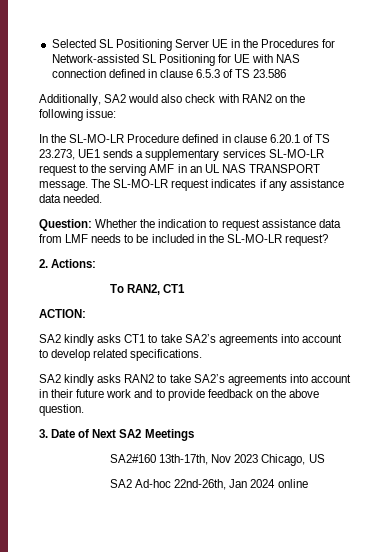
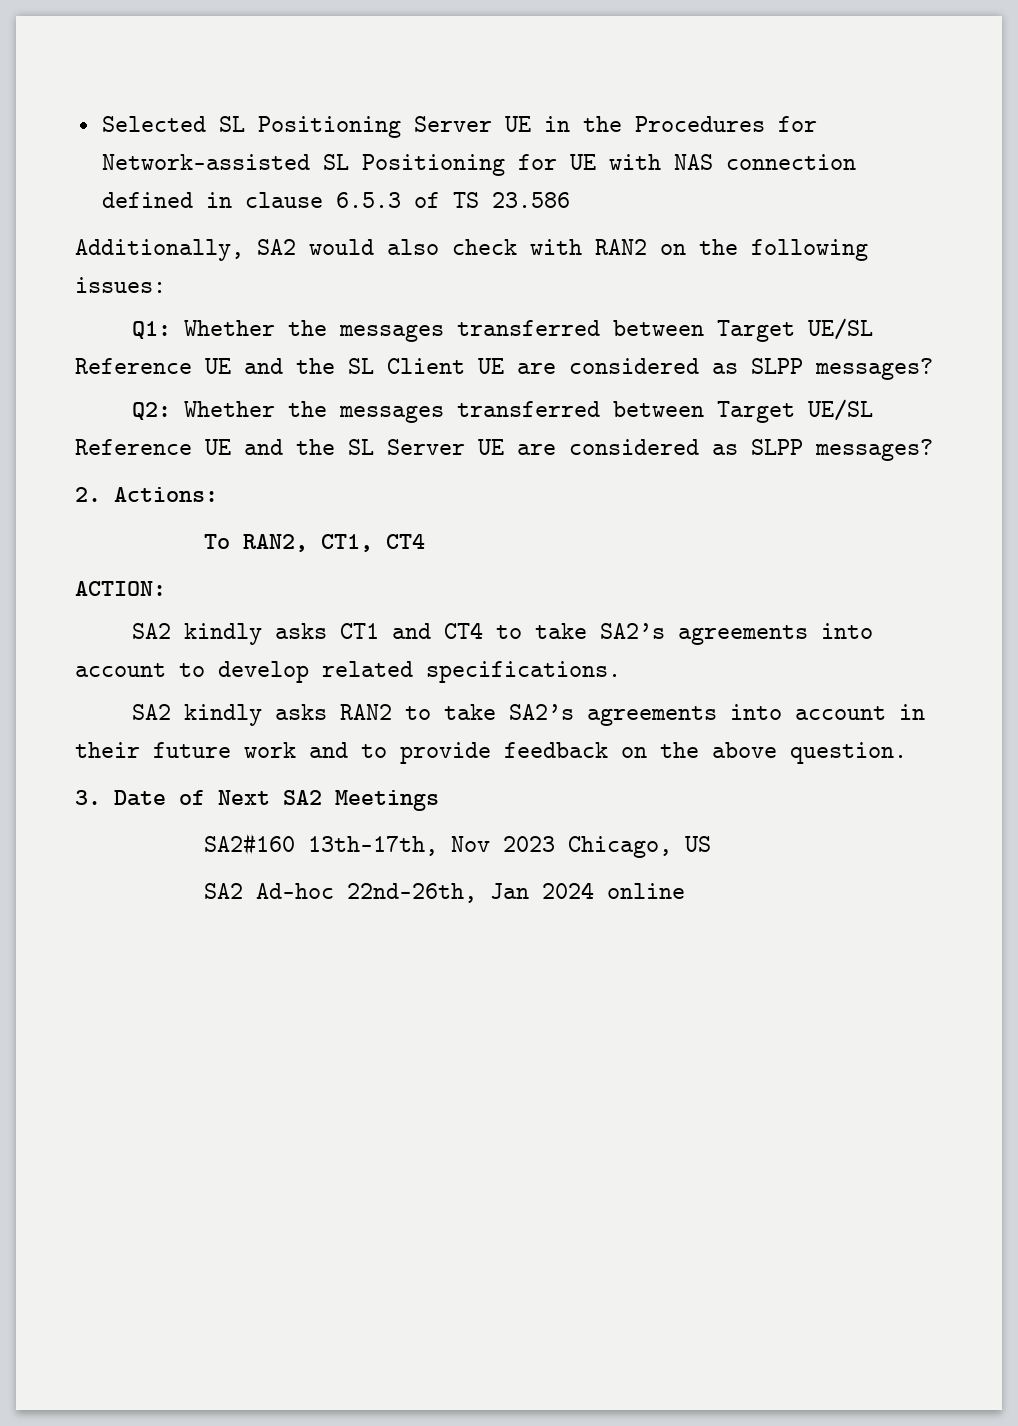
- Additionally, SA2 would also check with RAN2 on the following issue:
- In the SL-MO-LR Procedure defined in clause 6.20.1 of TS 23.273, UE1 sends a supplementary services SL-MO-LR request to the serving AMF in an UL NAS TRANSPORT message. The SL-MO-LR request indicates if any assistance data needed.
- Question: Whether the indication to request assistance data from LMF needs to be included in the SL-MO-LR request?
+ Additionally, SA2 would also check with RAN2 on the following issues:
+ Q1: Whether the messages transferred between Target UE/SL Reference UE and the SL Client UE are considered as SLPP messages?
+ Q2: Whether the messages transferred between Target UE/SL Reference UE and the SL Server UE are considered as SLPP messages?
- To RAN2, CT1
+ To RAN2, CT1, CT4
- SA2 kindly asks CT1 to take SA2’s agreements into account to develop related specifications.
+ SA2 kindly asks CT1 and CT4 to take SA2’s agreements into account to develop related specifications.

